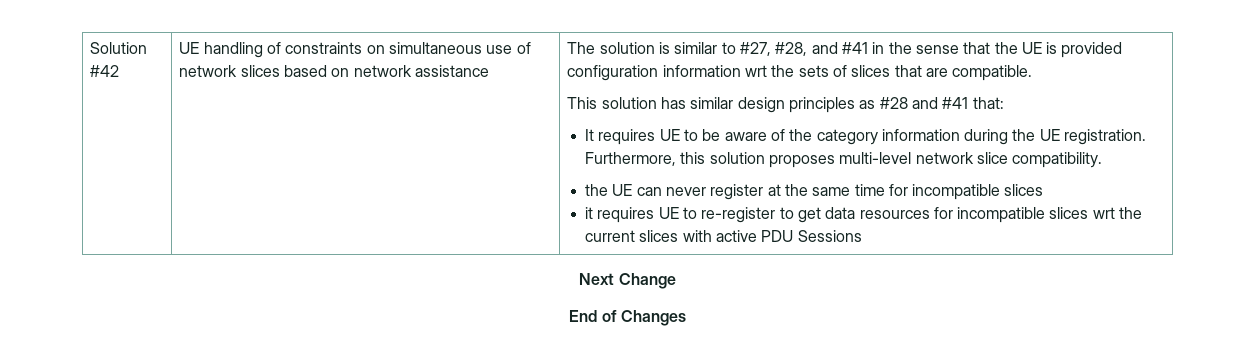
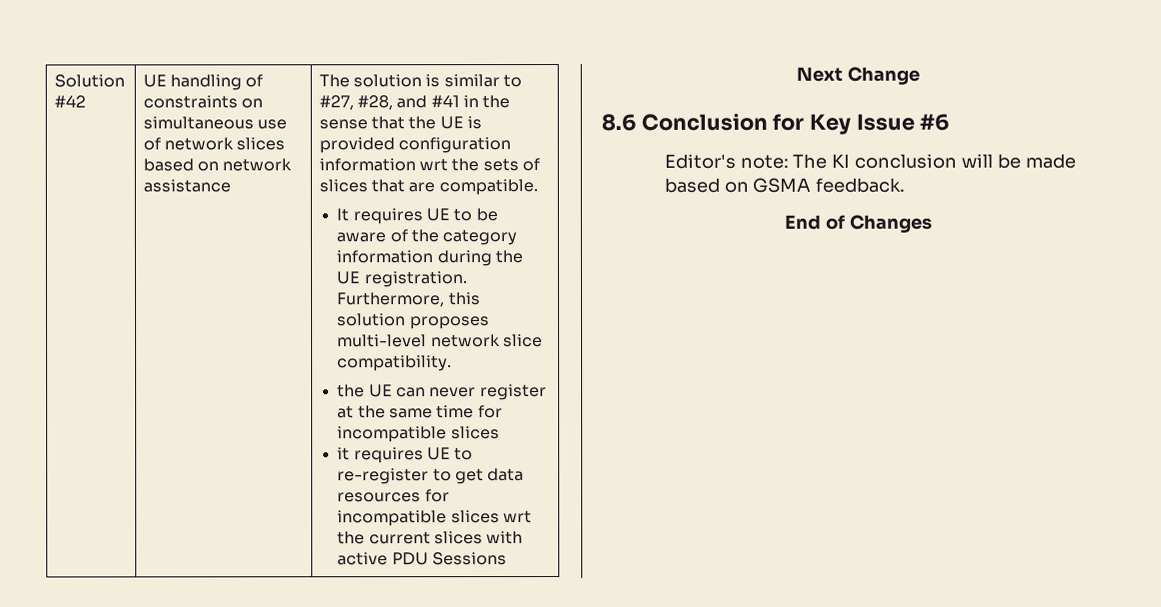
- This solution has similar design principles as #28 and #41 that:
+ 8.6 Conclusion for Key Issue #6
+ Editor's note: The KI conclusion will be made based on GSMA feedback.

